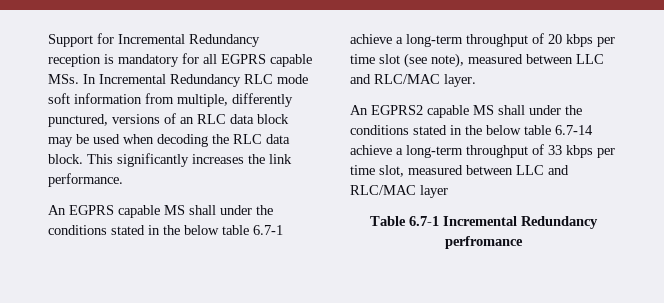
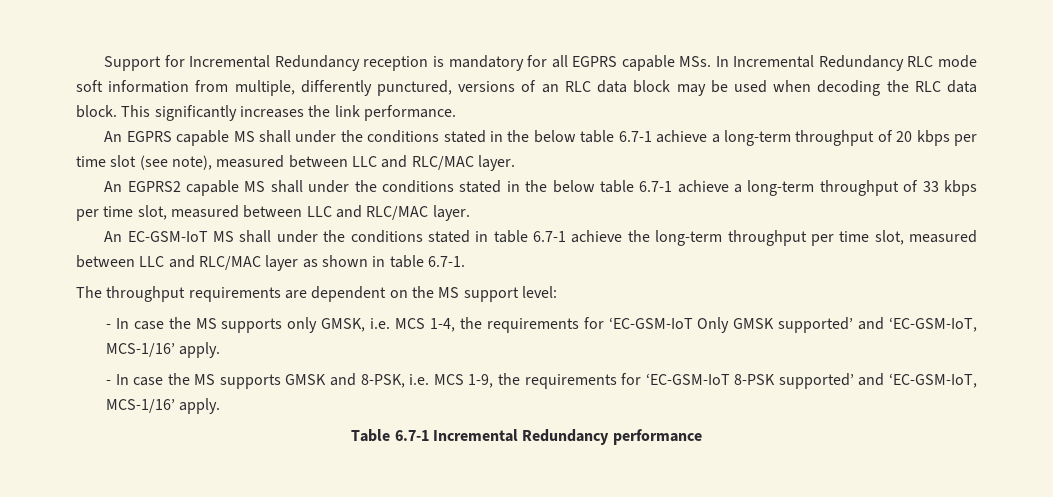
- An EGPRS2 capable MS shall under the conditions stated in the below table 6.7-14 achieve a long-term throughput of 33 kbps per time slot, measured between LLC and RLC/MAC layer
+ An EGPRS2 capable MS shall under the conditions stated in the below table 6.7-1 achieve a long-term throughput of 33 kbps per time slot, measured between LLC and RLC/MAC layer.
+ An EC-GSM-IoT MS shall under the conditions stated in table 6.7-1 achieve the long-term throughput per time slot, measured between LLC and RLC/MAC layer as shown in table 6.7-1.
+ The throughput requirements are dependent on the MS support level:
+ - In case the MS supports only GMSK, i.e. MCS 1-4, the requirements for ‘EC-GSM-IoT Only GMSK supported’ and ‘EC-GSM-IoT, MCS-1/16’ apply.
+ - In case the MS supports GMSK and 8-PSK, i.e. MCS 1-9, the requirements for ‘EC-GSM-IoT 8-PSK supported’ and ‘EC-GSM-IoT, MCS-1/16’ apply.
- Table 6.7-1 Incremental Redundancy perfromance
+ Table 6.7-1 Incremental Redundancy performance

